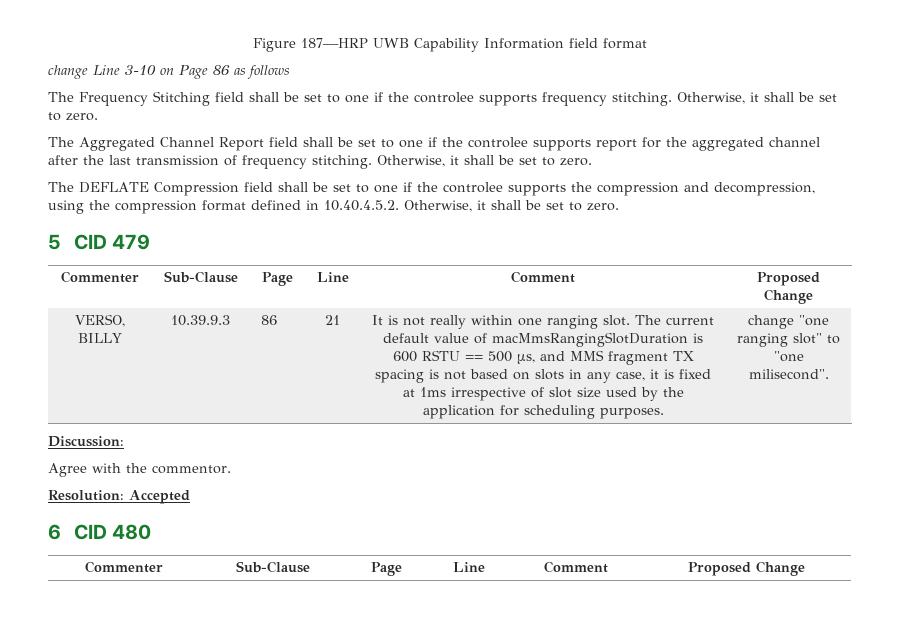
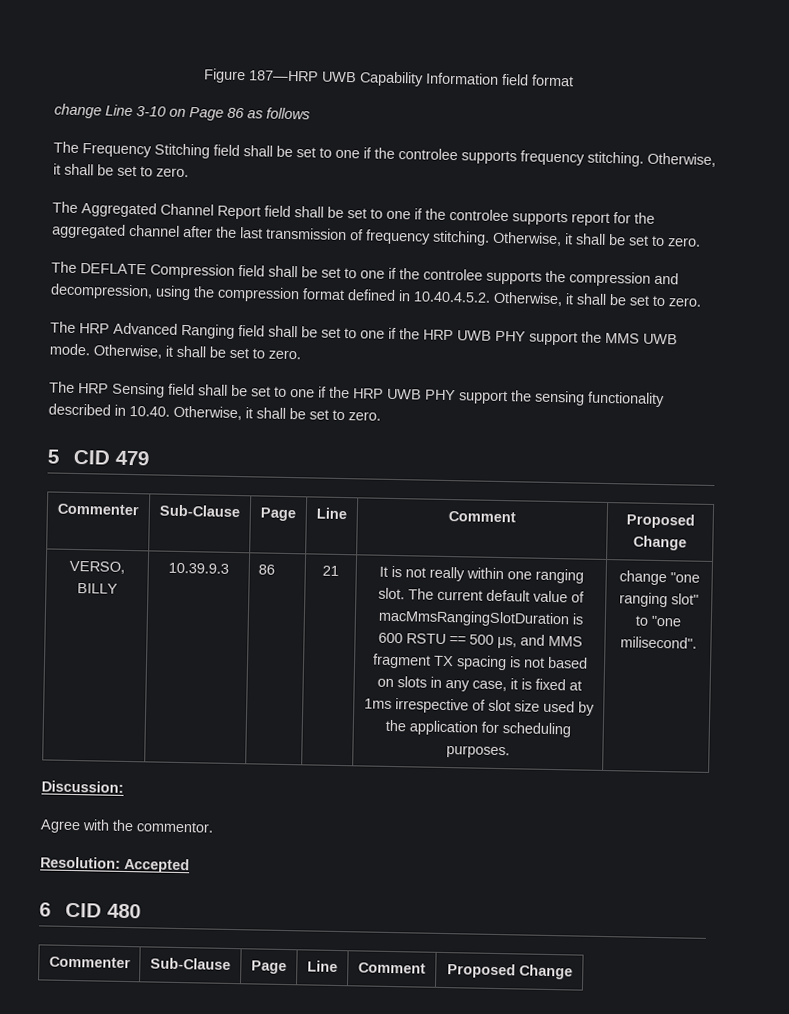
+ The HRP Advanced Ranging field shall be set to one if the HRP UWB PHY support the MMS UWB mode. Otherwise, it shall be set to zero.
+ The HRP Sensing field shall be set to one if the HRP UWB PHY support the sensing functionality described in 10.40. Otherwise, it shall be set to zero.

